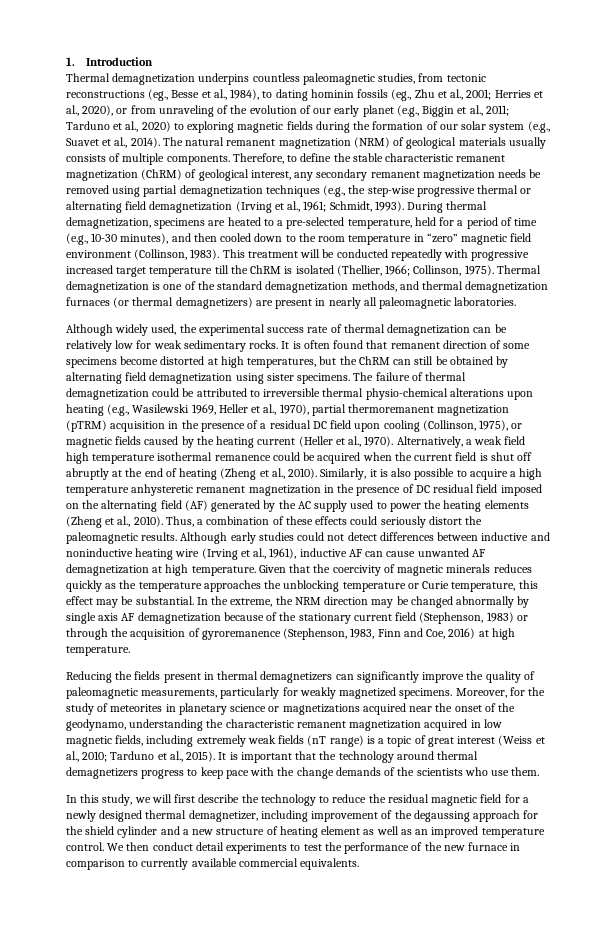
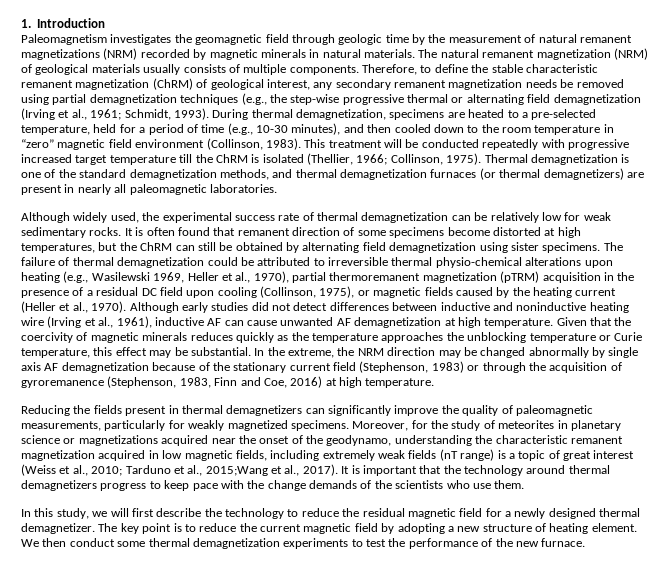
- Thermal demagnetization underpins countless paleomagnetic studies, from tectonic reconstructions (eg., Besse et al., 1984), to dating hominin fossils (eg., Zhu et al., 2001; Herries et al., 2020), or from unraveling of the evolution of our early planet (e.g., Biggin et al., 2011; Tarduno et al., 2020) to exploring magnetic fields during the formation of our solar system (e.g., Suavet et al., 2014).
+ Paleomagnetism investigates the geomagnetic field through geologic time by the measurement of natural remanent magnetizations (NRM) recorded by magnetic minerals in natural materials.
- Alternatively, a weak field high temperature isothermal remanence could be acquired when the current field is shut off abruptly at the end of heating (Zheng et al., 2010). Similarly, it is also possible to acquire a high temperature anhysteretic remanent magnetization in the presence of DC residual field imposed on the alternating field (AF) generated by the AC supply used to power the heating elements (Zheng et al., 2010). Thus, a combination of these effects could seriously distort the paleomagnetic results.
- Although early studies could not detect differences between inductive and noninductive heating wire (Irving et al., 1961), inductive AF can cause unwanted AF demagnetization at high temperature.
+ Although early studies did not detect differences between inductive and noninductive heating wire (Irving et al., 1961), inductive AF can cause unwanted AF demagnetization at high temperature.
- Moreover, for the study of meteorites in planetary science or magnetizations acquired near the onset of the geodynamo, understanding the characteristic remanent magnetization acquired in low magnetic fields, including extremely weak fields (nT range) is a topic of great interest (Weiss et al., 2010; Tarduno et al., 2015).
+ Moreover, for the study of meteorites in planetary science or magnetizations acquired near the onset of the geodynamo, understanding the characteristic remanent magnetization acquired in low magnetic fields, including extremely weak fields (nT range) is a topic of great interest (Weiss et al., 2010; Tarduno et al., 2015;Wang et al., 2017).
- In this study, we will first describe the technology to reduce the residual magnetic field for a newly designed thermal demagnetizer, including improvement of the degaussing approach for the shield cylinder and a new structure of heating element as well as an improved temperature control. We then conduct detail experiments to test the performance of the new furnace in comparison to currently available commercial equivalents.
+ In this study, we will first describe the technology to reduce the residual magnetic field for a newly designed thermal demagnetizer. The key point is to reduce the current magnetic field by adopting a new structure of heating element. We then conduct some thermal demagnetization experiments to test the performance of the new furnace.

